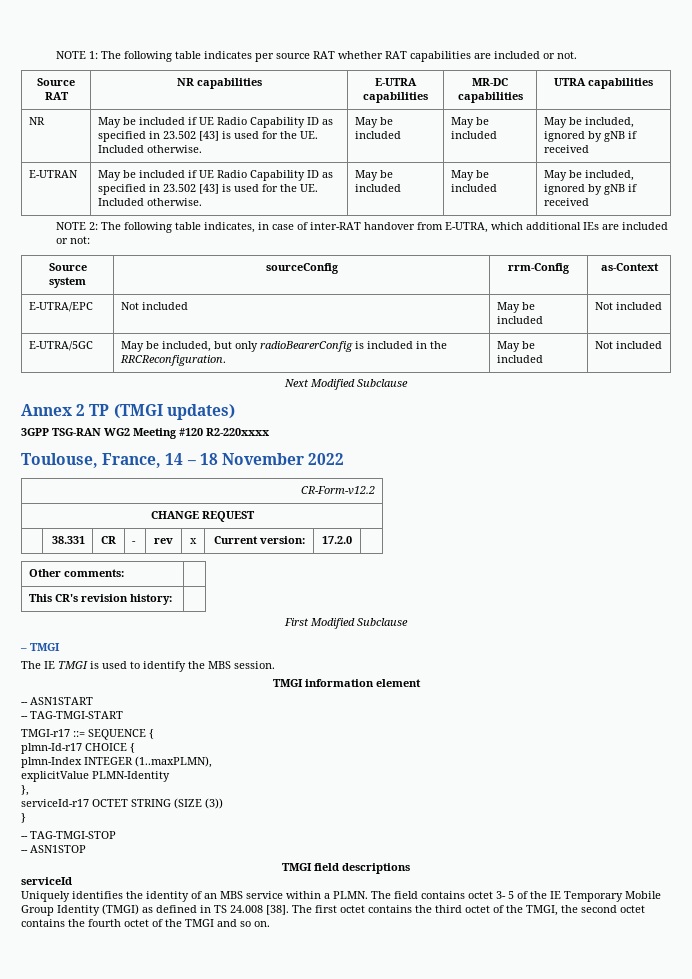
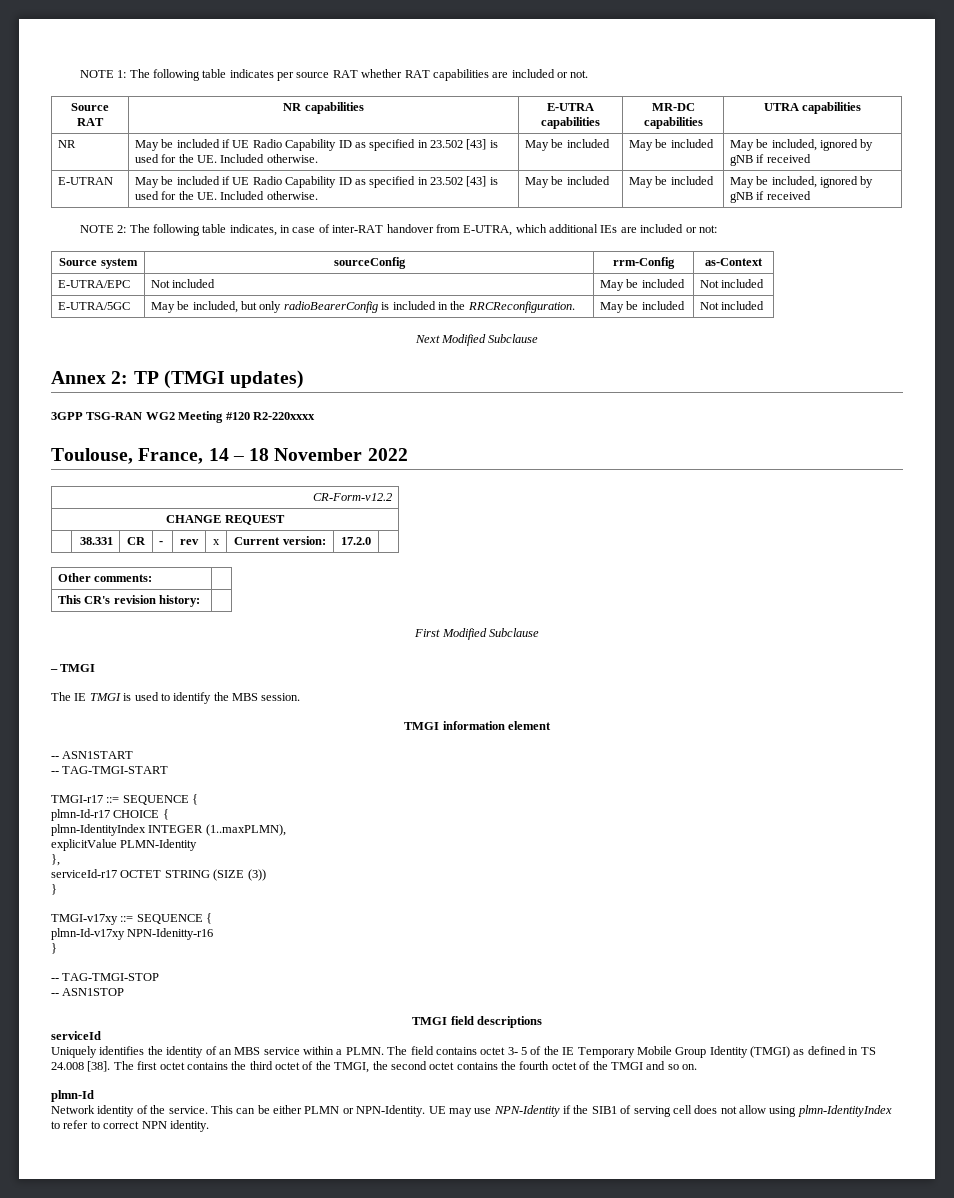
- Annex 2 TP (TMGI updates)
+ Annex 2: TP (TMGI updates)
- plmn-Index INTEGER (1..maxPLMN),
+ plmn-IdentityIndex INTEGER (1..maxPLMN),
+ TMGI-v17xy ::= SEQUENCE {
+ plmn-Id-v17xy NPN-Idenitty-r16
+ }
+ plmn-Id
+ Network identity of the service. This can be either PLMN or NPN-Identity. UE may use NPN-Identity if the SIB1 of serving cell does not allow using plmn-IdentityIndex to refer to correct NPN identity.

